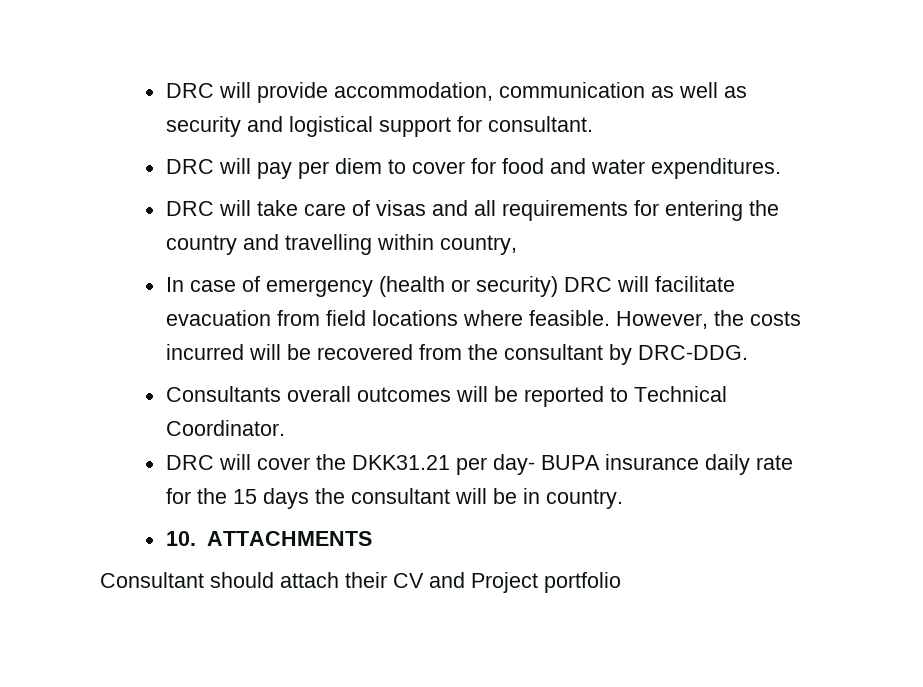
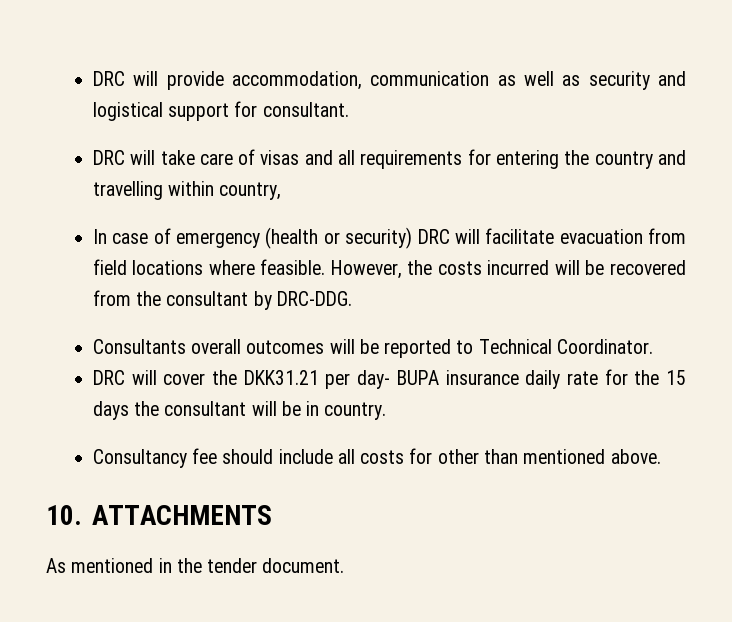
- DRC will pay per diem to cover for food and water expenditures.
+ Consultancy fee should include all costs for other than mentioned above.
  10. ATTACHMENTS
- Consultant should attach their CV and Project portfolio
+ As mentioned in the tender document.

